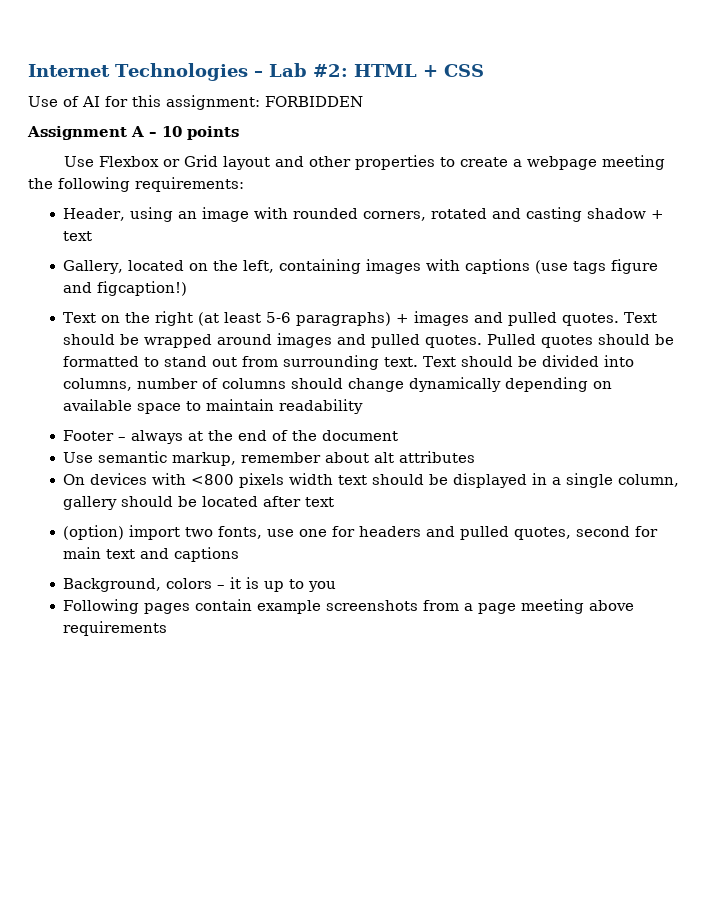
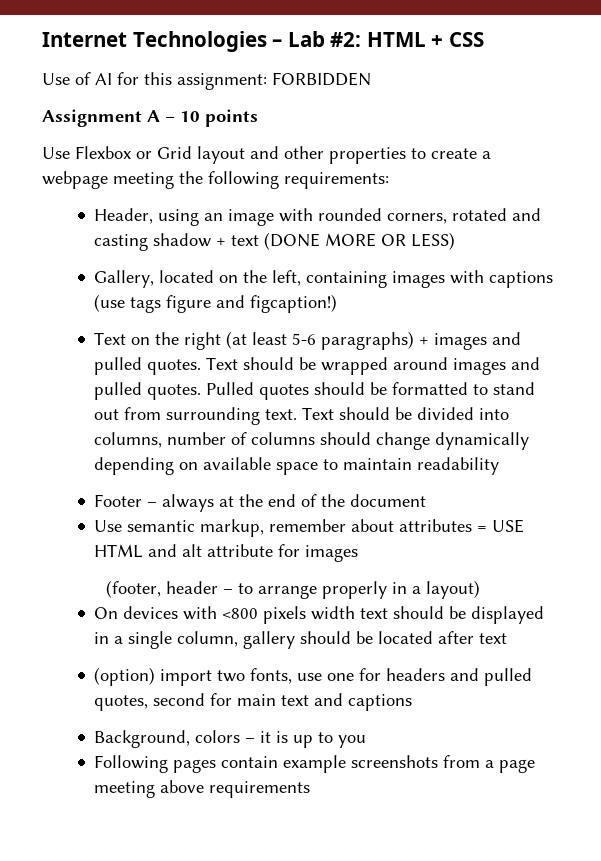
- Header, using an image with rounded corners, rotated and casting shadow + text
+ Header, using an image with rounded corners, rotated and casting shadow + text (DONE MORE OR LESS)
- Use semantic markup, remember about alt attributes
+ Use semantic markup, remember about attributes = USE HTML and alt attribute for images
+ (footer, header – to arrange properly in a layout)

